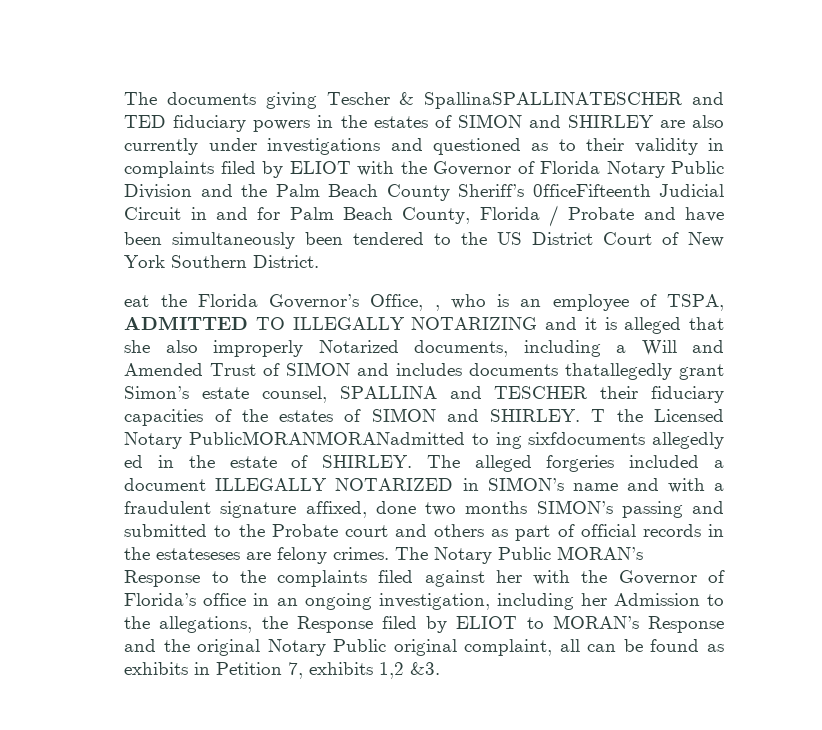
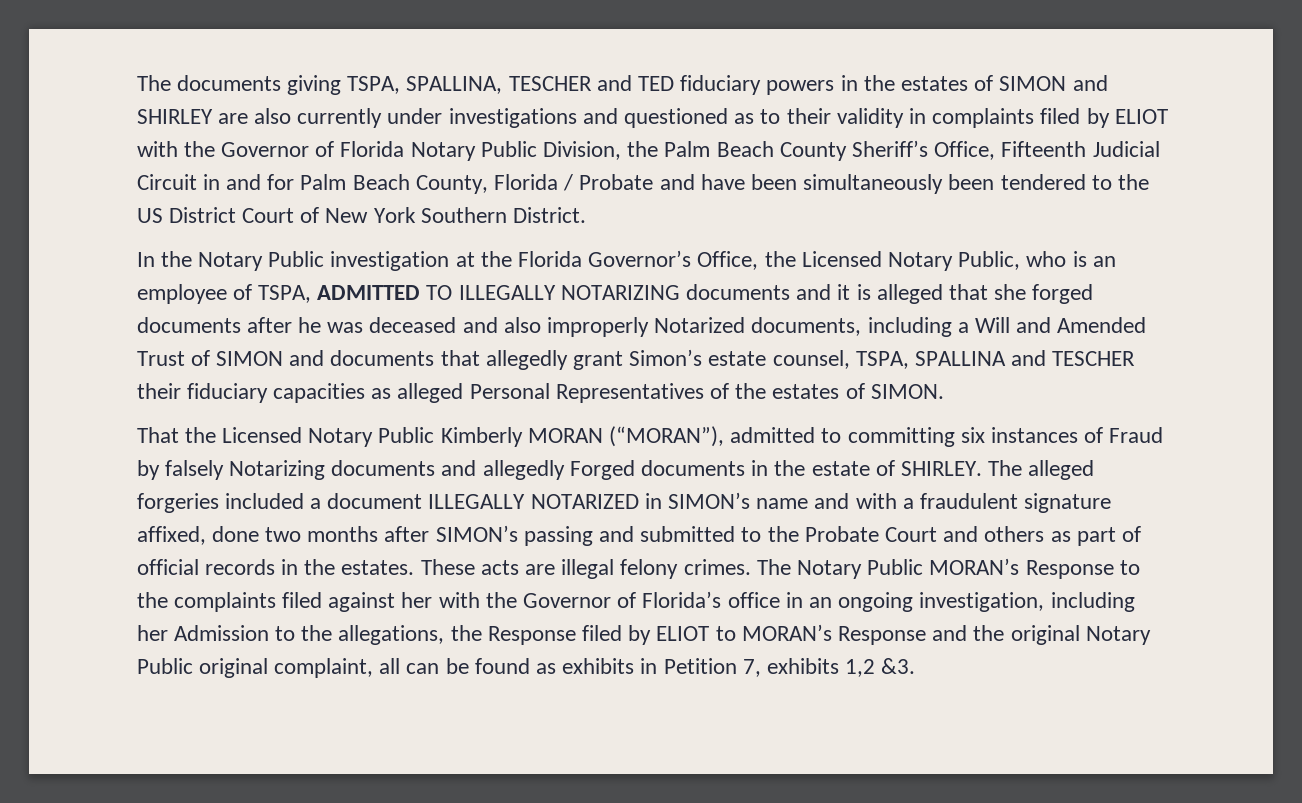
- The documents giving Tescher & SpallinaSPALLINATESCHER and TED fiduciary powers in the estates of SIMON and SHIRLEY are also currently under investigations and questioned as to their validity in complaints filed by ELIOT with the Governor of Florida Notary Public Division and the Palm Beach County Sheriff’s 0fficeFifteenth Judicial Circuit in and for Palm Beach County, Florida / Probate and have been simultaneously been tendered to the US District Court of New York Southern District.
+ The documents giving TSPA, SPALLINA, TESCHER and TED fiduciary powers in the estates of SIMON and SHIRLEY are also currently under investigations and questioned as to their validity in complaints filed by ELIOT with the Governor of Florida Notary Public Division, the Palm Beach County Sheriff’s Office, Fifteenth Judicial Circuit in and for Palm Beach County, Florida / Probate and have been simultaneously been tendered to the US District Court of New York Southern District.
- eat the Florida Governor’s Office, , who is an employee of TSPA, ADMITTED TO ILLEGALLY NOTARIZING and it is alleged that she also improperly Notarized documents, including a Will and Amended Trust of SIMON and includes documents thatallegedly grant Simon’s estate counsel, SPALLINA and TESCHER their fiduciary capacities of the estates of SIMON and SHIRLEY. T the Licensed Notary PublicMORANMORANadmitted to ing sixfdocuments allegedly ed in the estate of SHIRLEY.
+ In the Notary Public investigation at the Florida Governor’s Office, the Licensed Notary Public, who is an employee of TSPA, ADMITTED TO ILLEGALLY NOTARIZING documents and it is alleged that she forged documents after he was deceased and also improperly Notarized documents, including a Will and Amended Trust of SIMON and documents that allegedly grant Simon’s estate counsel, TSPA, SPALLINA and TESCHER their fiduciary capacities as alleged Personal Representatives of the estates of SIMON.
+ That the Licensed Notary Public Kimberly MORAN (“MORAN”), admitted to committing six instances of Fraud by falsely Notarizing documents and allegedly Forged documents in the estate of SHIRLEY.
- The alleged forgeries included a document ILLEGALLY NOTARIZED in SIMON’s name and with a fraudulent signature affixed, done two months SIMON’s passing and submitted to the Probate court and others as part of official records in the estateseses are felony crimes.
+ The alleged forgeries included a document ILLEGALLY NOTARIZED in SIMON’s name and with a fraudulent signature affixed, done two months after SIMON’s passing and submitted to the Probate Court and others as part of official records in the estates. These acts are illegal felony crimes.

